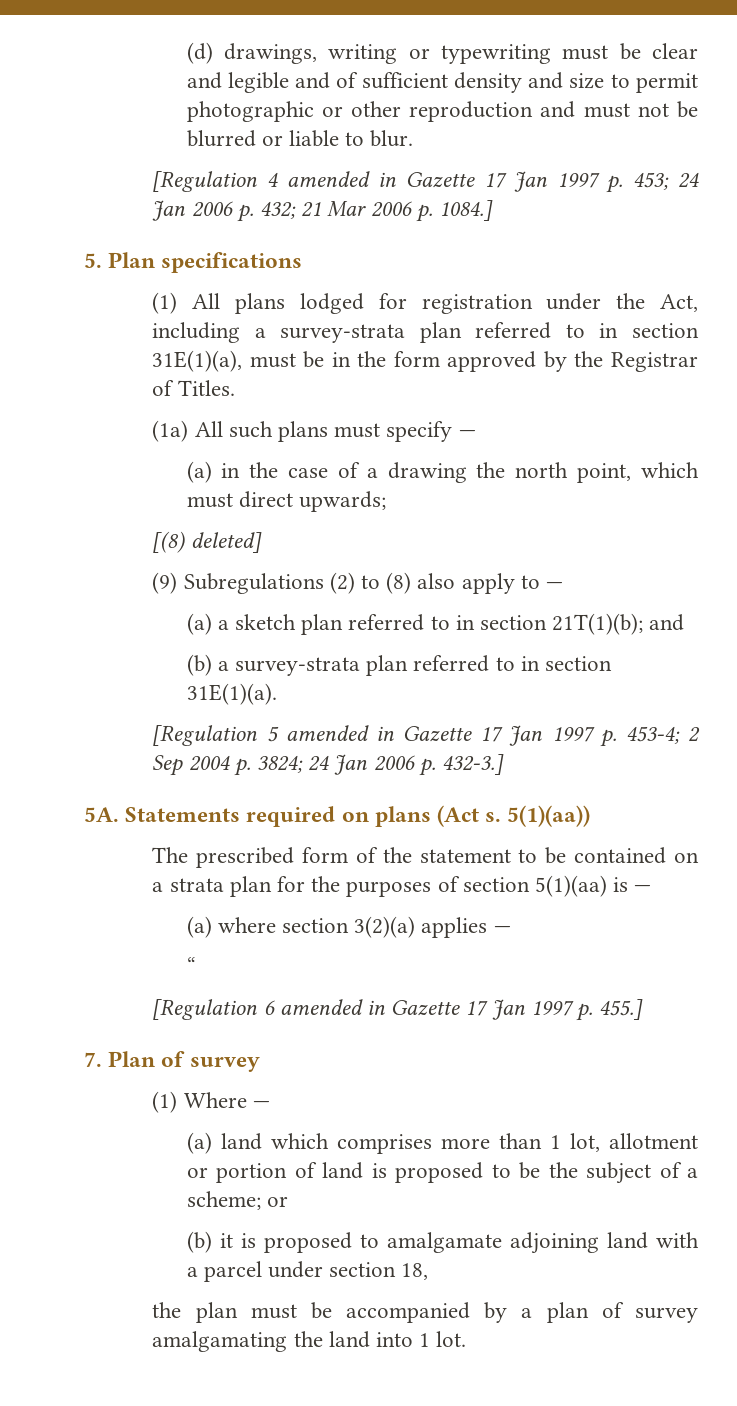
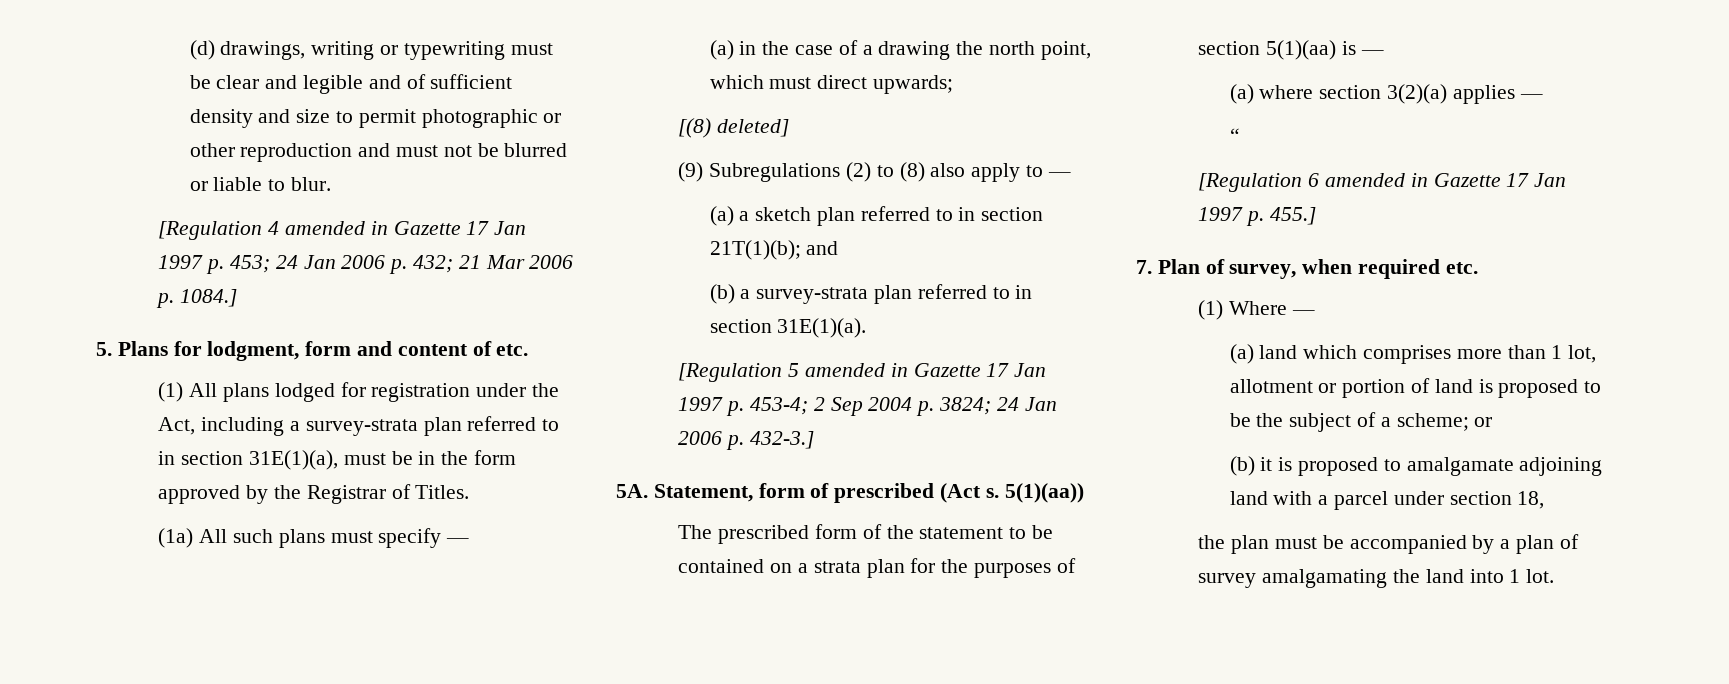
- 5. Plan specifications
+ 5. Plans for lodgment, form and content of etc.
- Statements required on plans (Act s.
+ Statement, form of prescribed (Act s.
- 7. Plan of survey
+ 7. Plan of survey, when required etc.

